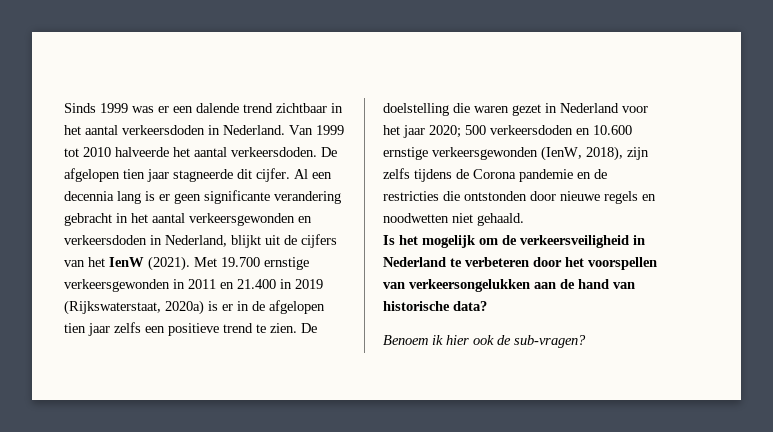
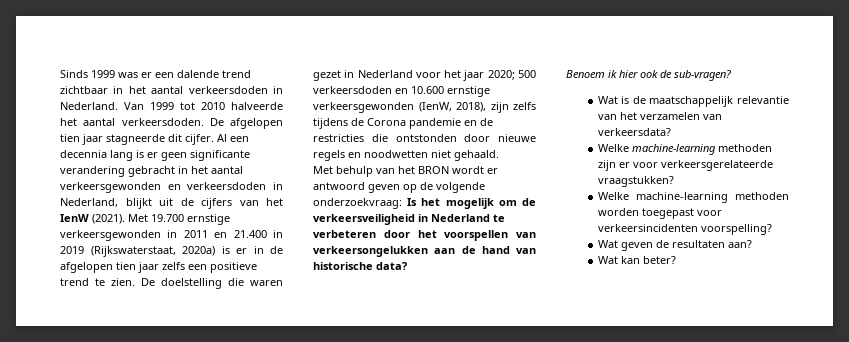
- Is het mogelijk om de verkeersveiligheid in Nederland te verbeteren door het voorspellen van verkeersongelukken aan de hand van historische data?
+ Met behulp van het BRON wordt er antwoord geven op de volgende onderzoekvraag: Is het mogelijk om de verkeersveiligheid in Nederland te verbeteren door het voorspellen van verkeersongelukken aan de hand van historische data?
+ Wat is de maatschappelijk relevantie van het verzamelen van verkeersdata?
+ Welke machine-learning methoden zijn er voor verkeersgerelateerde vraagstukken?
+ Welke machine-learning methoden worden toegepast voor verkeersincidenten voorspelling?
+ Wat geven de resultaten aan?
+ Wat kan beter?

